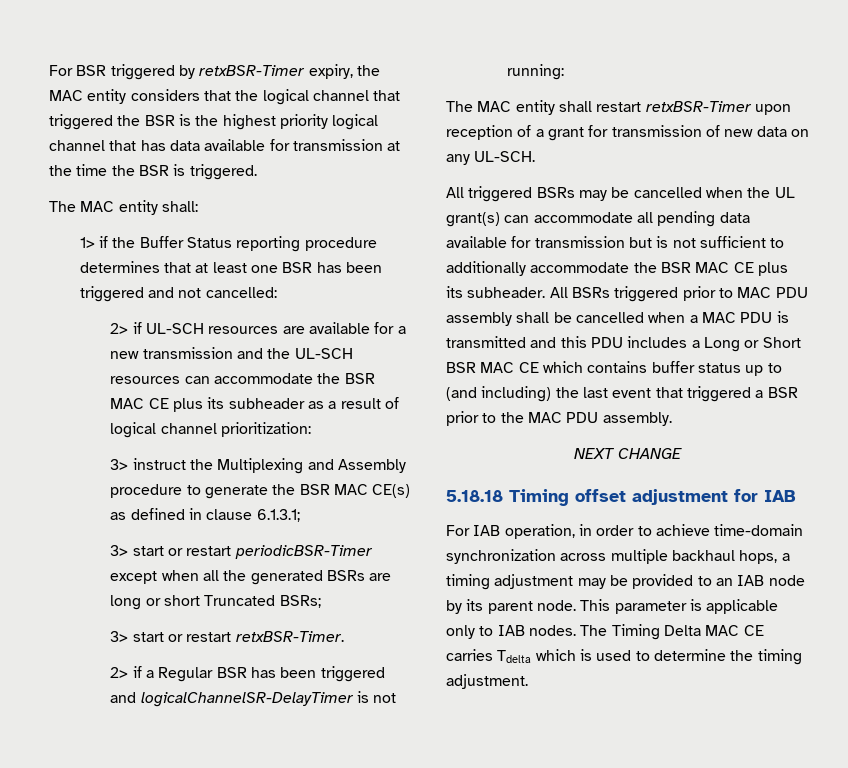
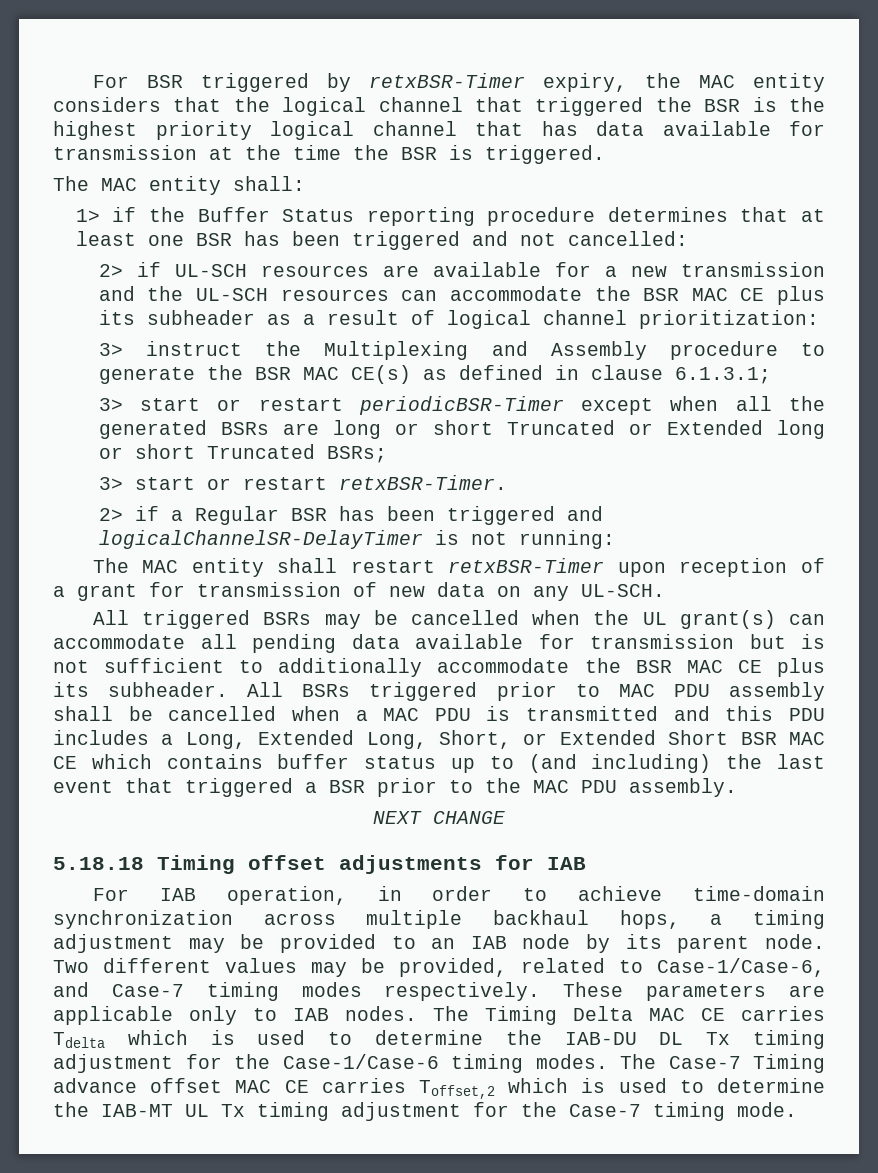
- 3> start or restart periodicBSR-Timer except when all the generated BSRs are long or short Truncated BSRs;
+ 3> start or restart periodicBSR-Timer except when all the generated BSRs are long or short Truncated or Extended long or short Truncated BSRs;
- All BSRs triggered prior to MAC PDU assembly shall be cancelled when a MAC PDU is transmitted and this PDU includes a Long or Short BSR MAC CE which contains buffer status up to (and including) the last event that triggered a BSR prior to the MAC PDU assembly.
+ All BSRs triggered prior to MAC PDU assembly shall be cancelled when a MAC PDU is transmitted and this PDU includes a Long, Extended Long, Short, or Extended Short BSR MAC CE which contains buffer status up to (and including) the last event that triggered a BSR prior to the MAC PDU assembly.
- 5.18.18 Timing offset adjustment for IAB
+ 5.18.18 Timing offset adjustments for IAB
- This parameter is applicable only to IAB nodes.
+ Two different values may be provided, related to Case-1/Case-6, and Case-7 timing modes respectively. These parameters are applicable only to IAB nodes.
- The Timing Delta MAC CE carries Tdelta which is used to determine the timing adjustment.
+ The Timing Delta MAC CE carries Tdelta which is used to determine the IAB-DU DL Tx timing adjustment for the Case-1/Case-6 timing modes. The Case-7 Timing advance offset MAC CE carries Toffset,2 which is used to determine the IAB-MT UL Tx timing adjustment for the Case-7 timing mode.

